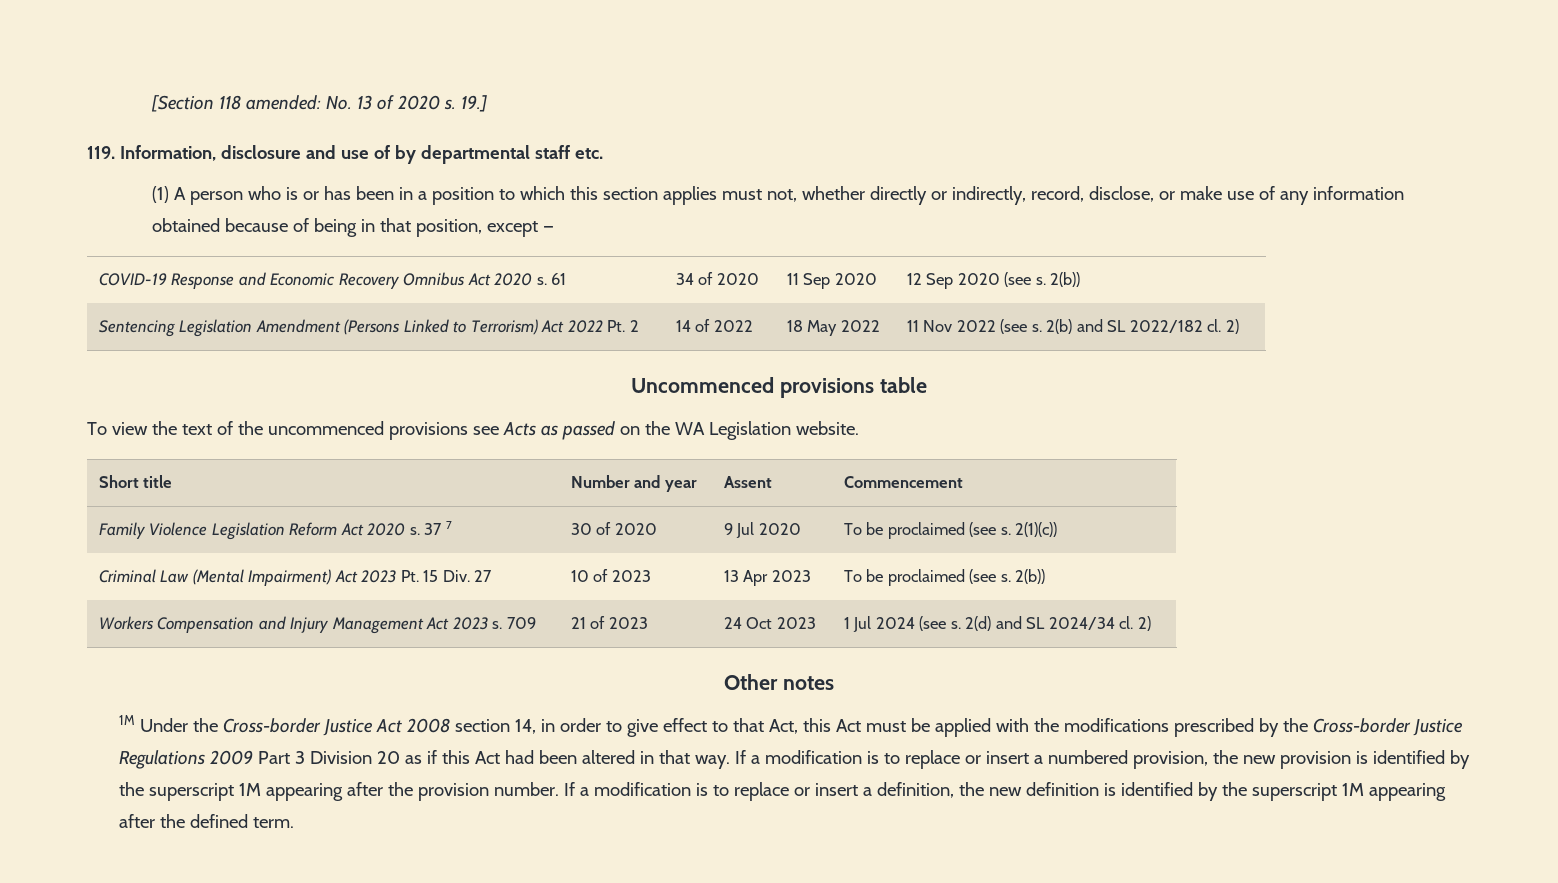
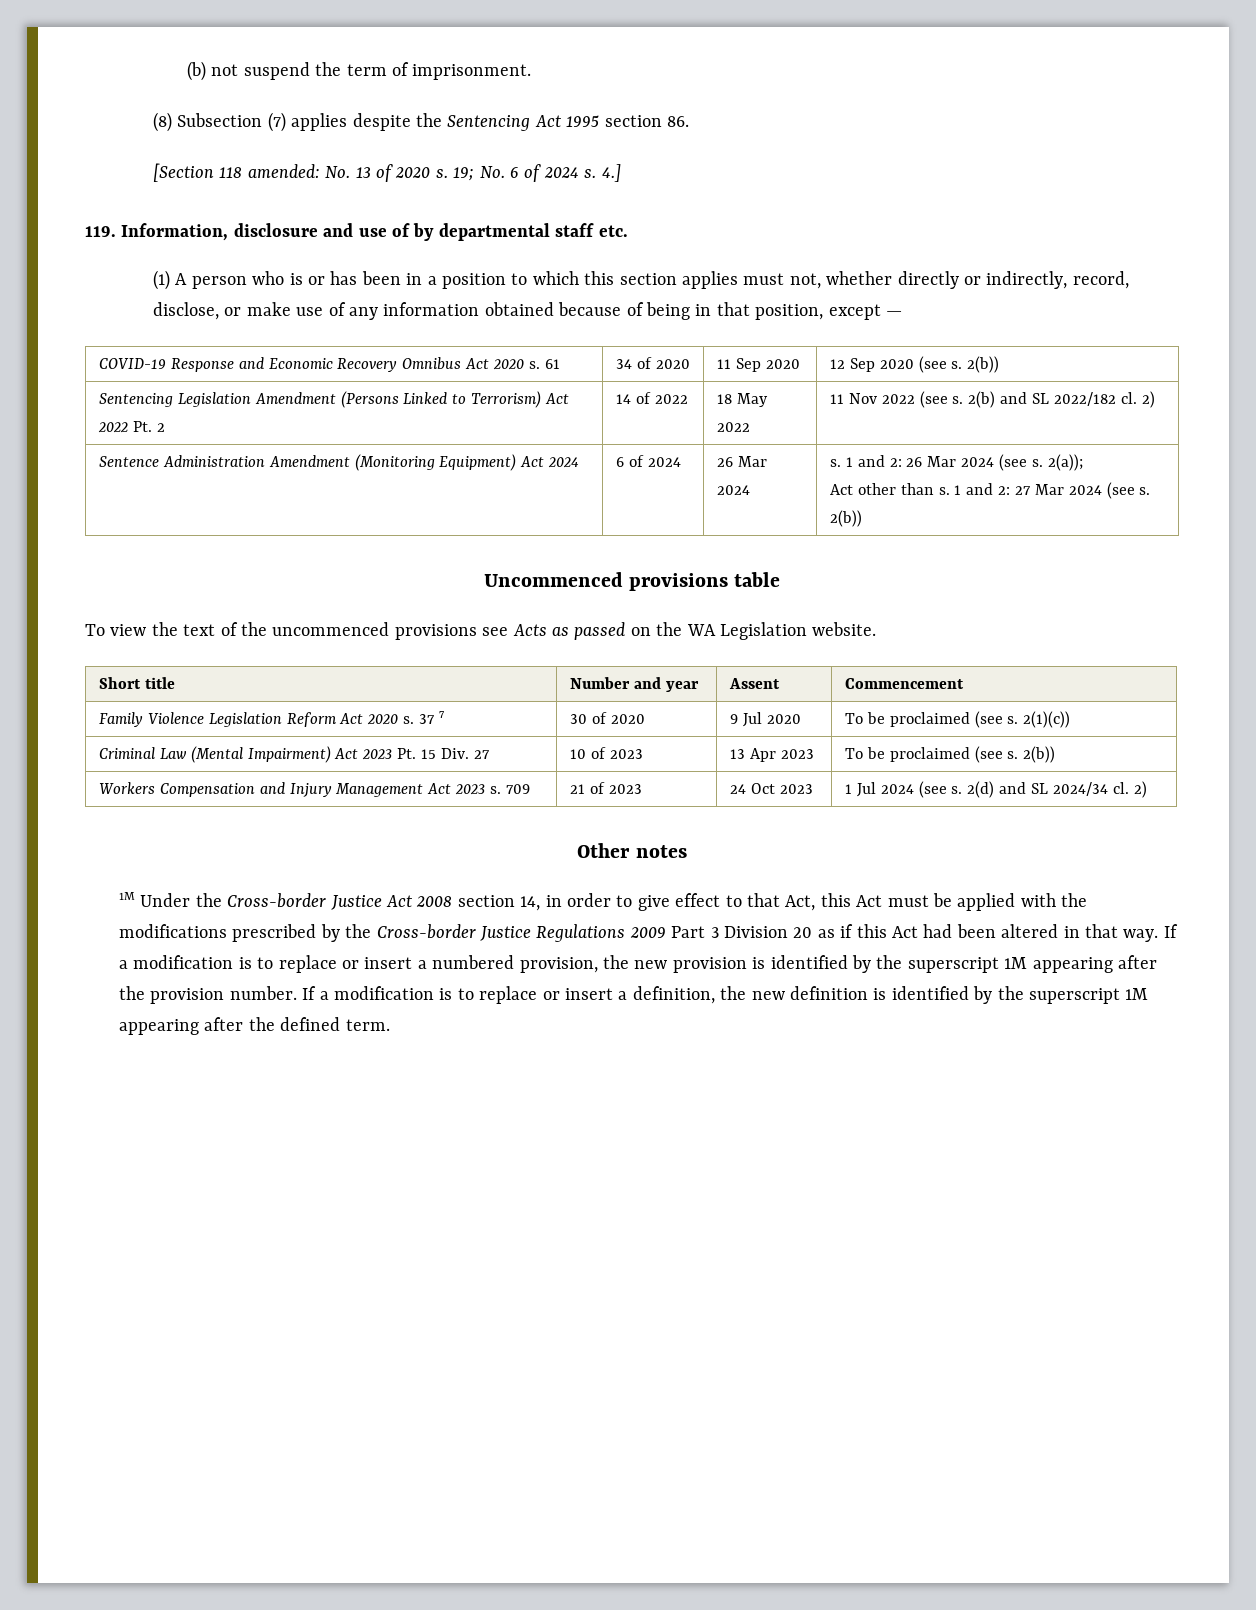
+ (b) not suspend the term of imprisonment.
+ (8) Subsection (7) applies despite the Sentencing Act 1995 section 86.
- 19.]
+ 19; No. 6 of 2024 s. 4.]
+ Sentence Administration Amendment (Monitoring Equipment) Act 2024 | 6 of 2024 | 26 Mar 2024 | s. 1 and 2: 26 Mar 2024 (see s. 2(a));
+ Act other than s. 1 and 2: 27 Mar 2024 (see s. 2(b))

